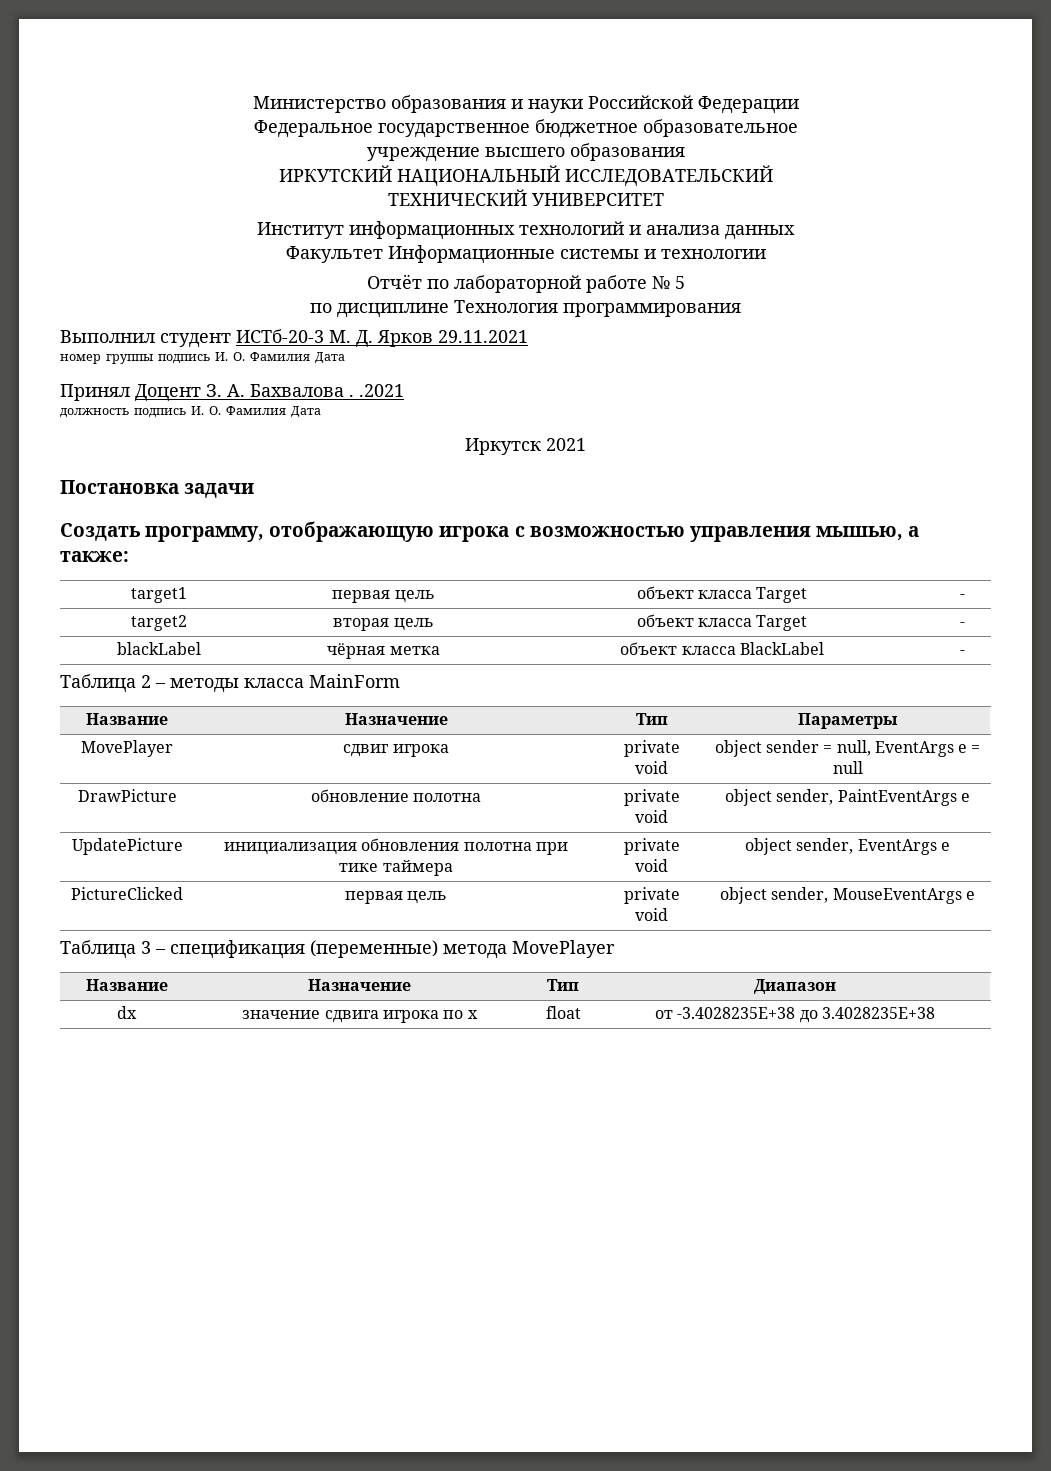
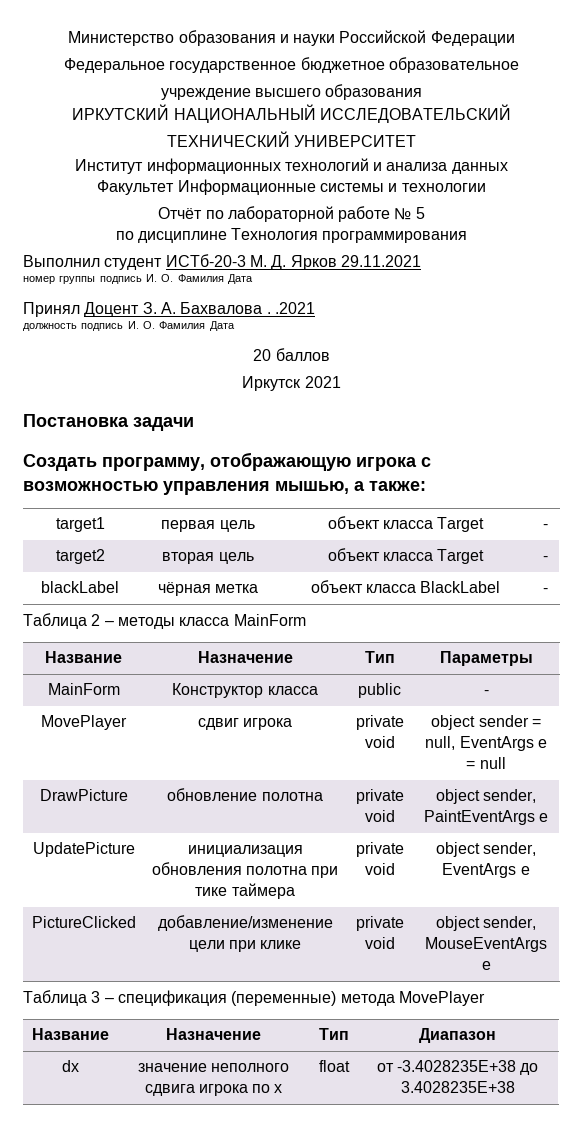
+ 20 баллов
+ MainForm | Конструктор класса | public | -
- PictureClicked | первая цель | private void | object sender, MouseEventArgs e
+ PictureClicked | добавление/изменение цели при клике | private void | object sender, MouseEventArgs e
- dx | значение сдвига игрока по x | float | от -3.4028235E+38 до 3.4028235E+38
+ dx | значение неполного сдвига игрока по x | float | от -3.4028235E+38 до 3.4028235E+38

